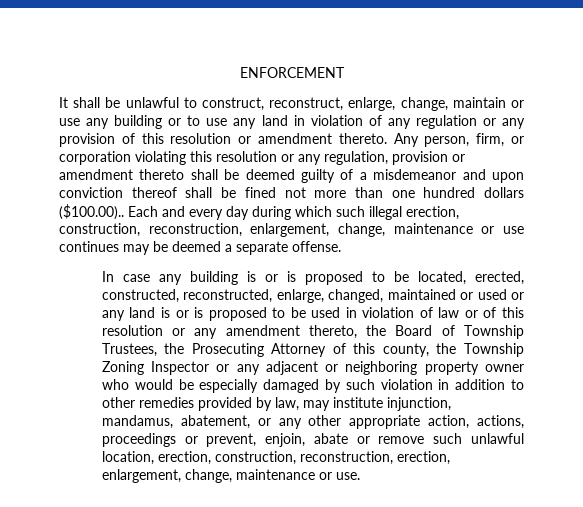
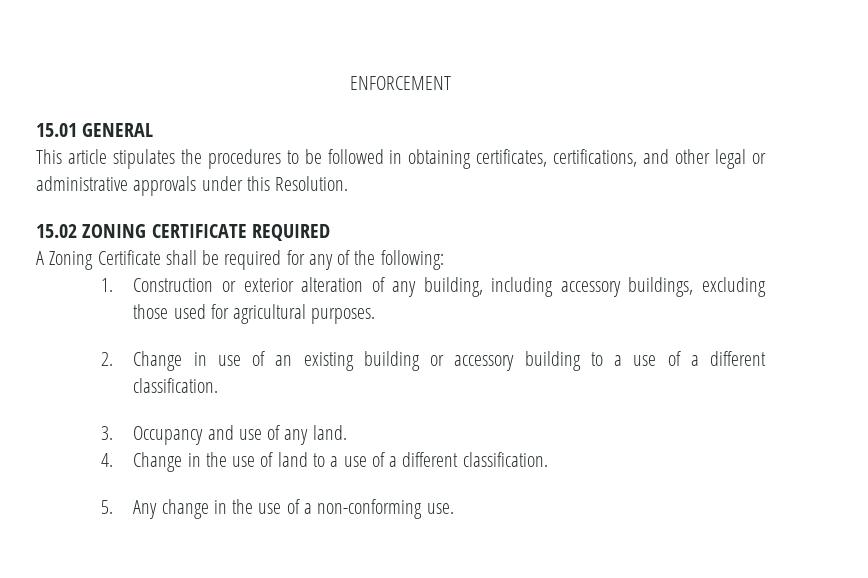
- It shall be unlawful to construct, reconstruct, enlarge, change, maintain or use any building or to use any land in violation of any regulation or any provision of this resolution or amendment thereto. Any person, firm, or corporation violating this resolution or any regulation, provision or amendment thereto shall be deemed guilty of a misdemeanor and upon conviction thereof shall be fined not more than one hundred dollars ($100.00).. Each and every day during which such illegal erection, construction, reconstruction, enlargement, change, maintenance or use continues may be deemed a separate offense.
- In case any building is or is proposed to be located, erected, constructed, reconstructed, enlarge, changed, maintained or used or any land is or is proposed to be used in violation of law or of this resolution or any amendment thereto, the Board of Township Trustees, the Prosecuting Attorney of this county, the Township Zoning Inspector or any adjacent or neighboring property owner who would be especially damaged by such violation in addition to other remedies provided by law, may institute injunction, mandamus, abatement, or any other appropriate action, actions, proceedings or prevent, enjoin, abate or remove such unlawful location, erection, construction, reconstruction, erection, enlargement, change, maintenance or use.
+ 15.01 GENERAL
+ This article stipulates the procedures to be followed in obtaining certificates, certifications, and other legal or administrative approvals under this Resolution.
+ 15.02 ZONING CERTIFICATE REQUIRED
+ A Zoning Certificate shall be required for any of the following:
+ 1. Construction or exterior alteration of any building, including accessory buildings, excluding those used for agricultural purposes.
+ 2. Change in use of an existing building or accessory building to a use of a different classification.
+ 3. Occupancy and use of any land.
+ 4. Change in the use of land to a use of a different classification.
+ 5. Any change in the use of a non-conforming use.

